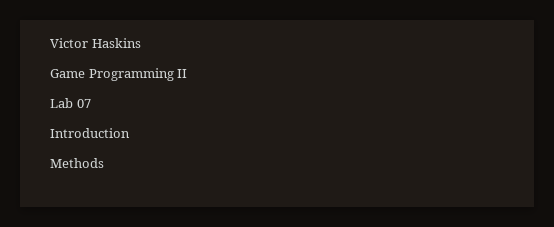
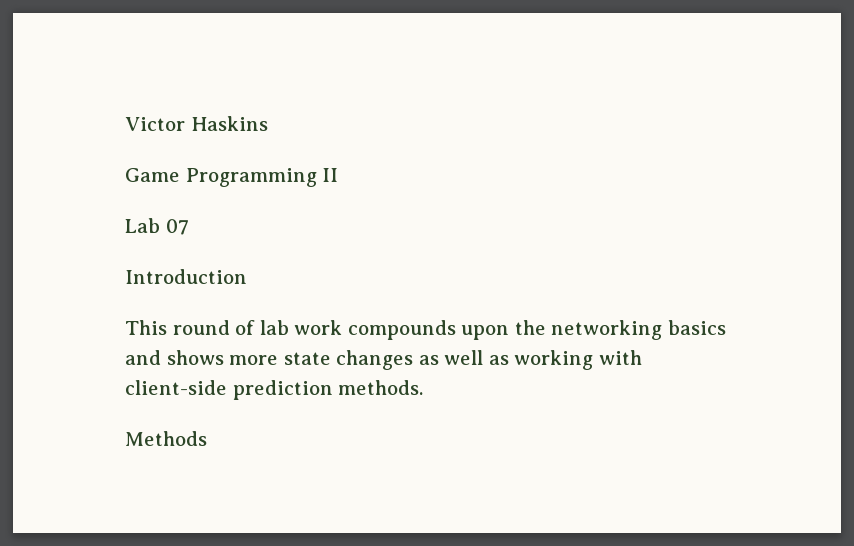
+ This round of lab work compounds upon the networking basics and shows more state changes as well as working with client-side prediction methods.

